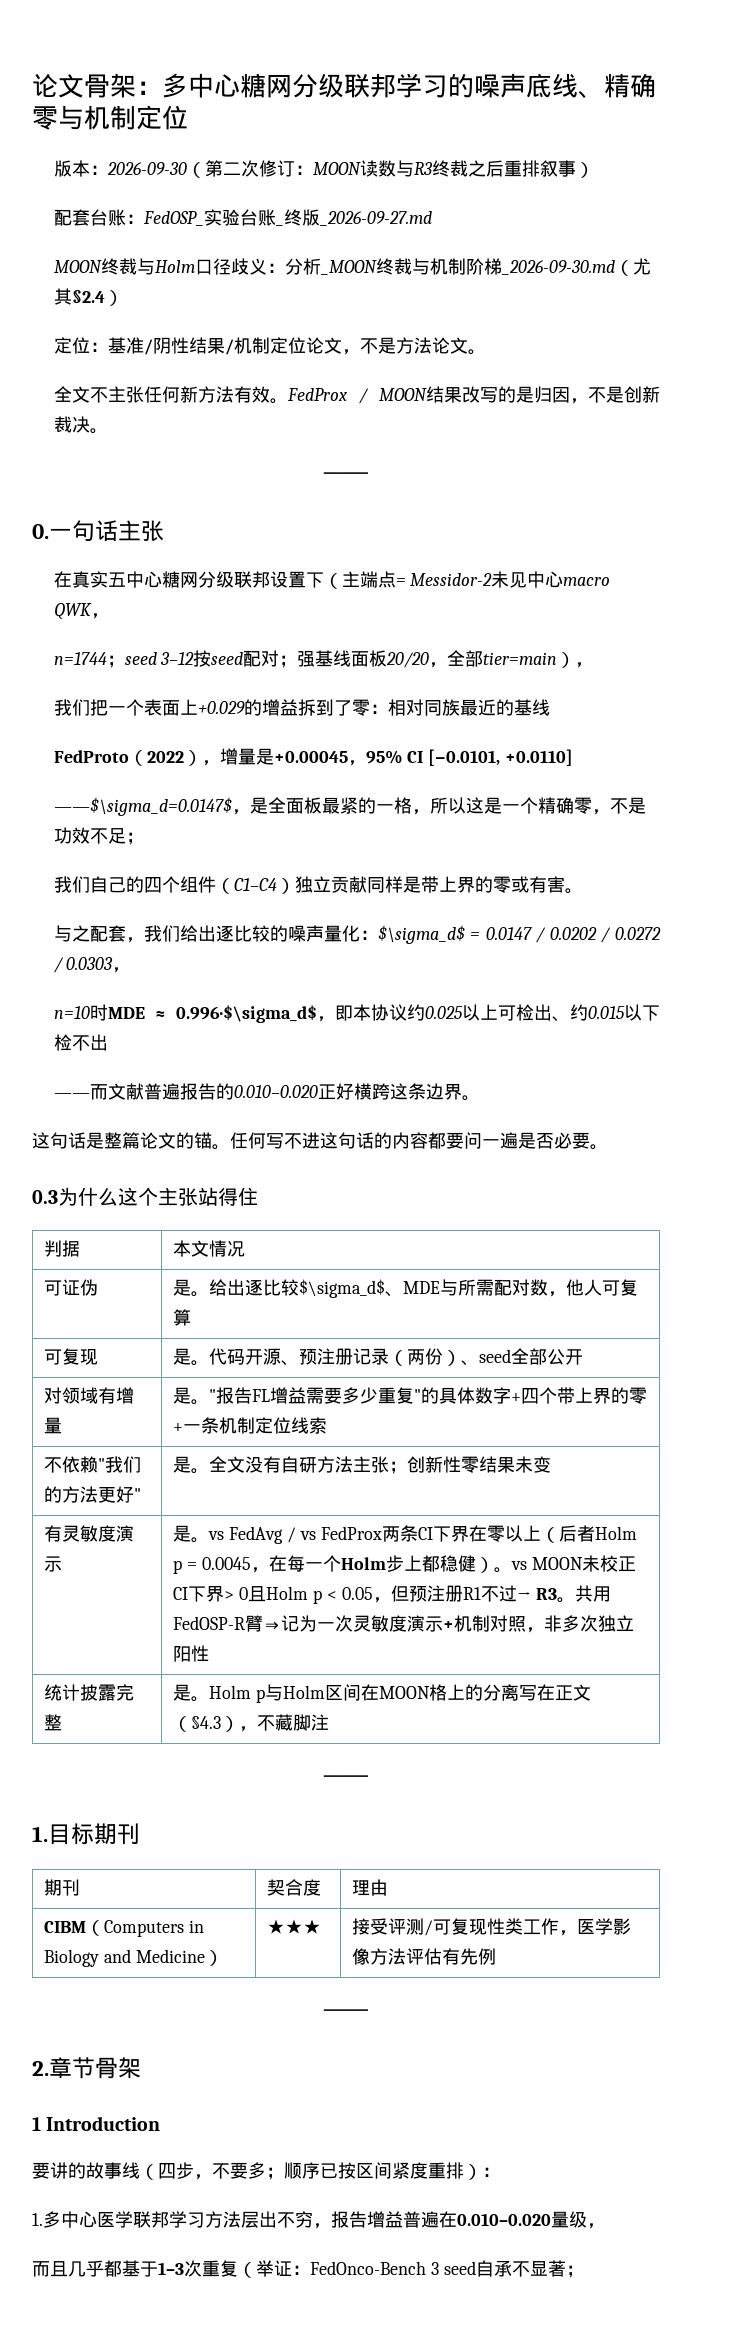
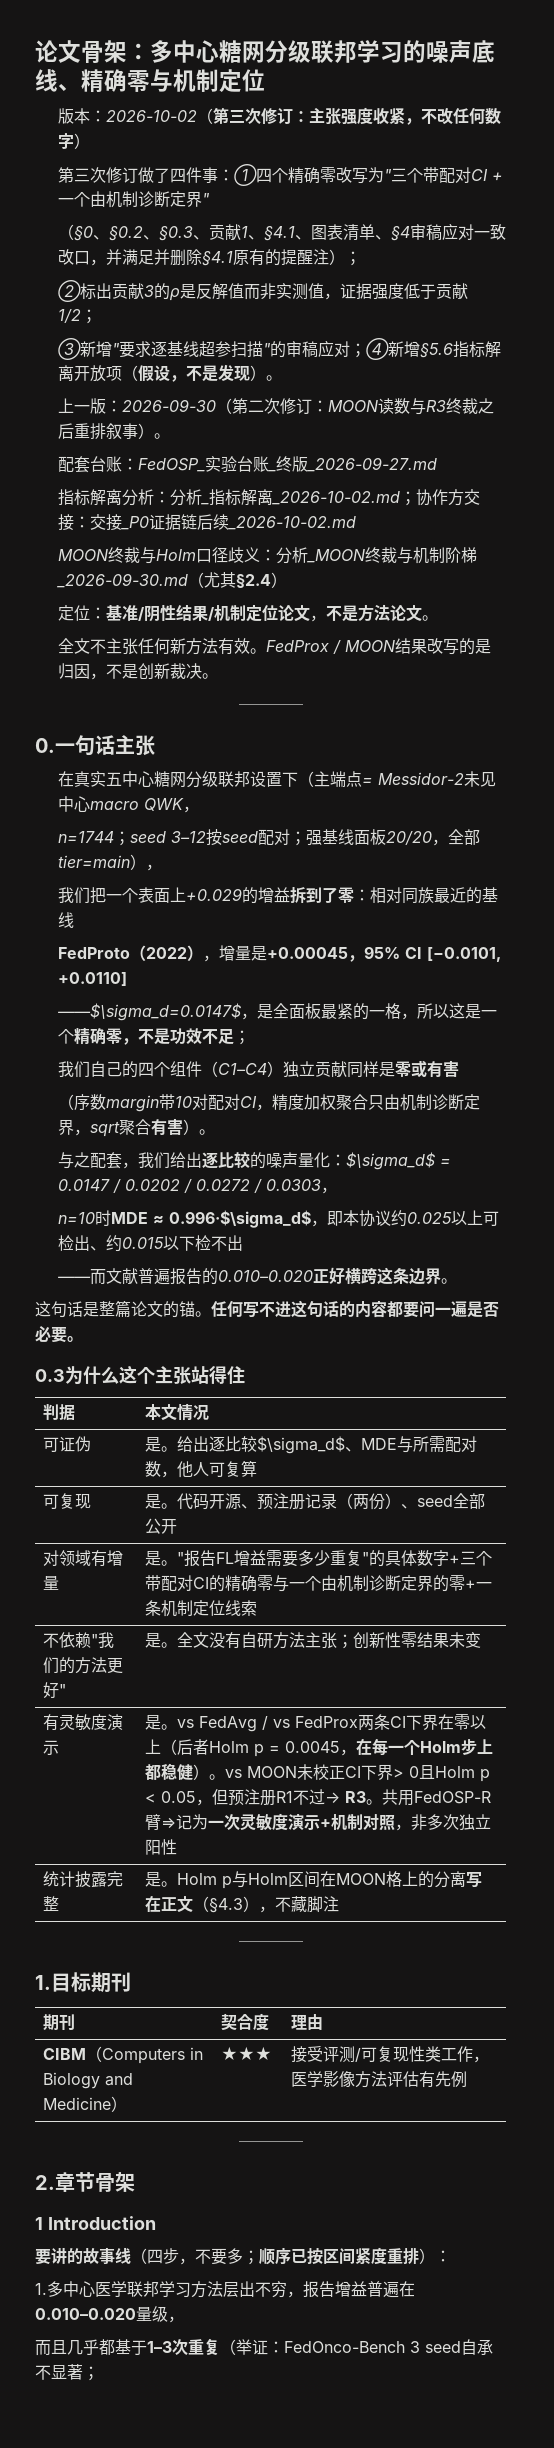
- 版本：2026-09-30（第二次修订：MOON读数与R3终裁之后重排叙事）
+ 版本：2026-10-02（第三次修订：主张强度收紧，不改任何数字）
+ 第三次修订做了四件事：①四个精确零改写为"三个带配对CI +一个由机制诊断定界"
+ （§0、§0.2、§0.3、贡献1、§4.1、图表清单、§4审稿应对一致改口，并满足并删除§4.1原有的提醒注）；
+ ②标出贡献3的ρ是反解值而非实测值，证据强度低于贡献1/2；
+ ③新增"要求逐基线超参扫描"的审稿应对；④新增§5.6指标解离开放项（假设，不是发现）。
+ 上一版：2026-09-30（第二次修订：MOON读数与R3终裁之后重排叙事）。
+ 指标解离分析：分析_指标解离_2026-10-02.md；协作方交接：交接_P0证据链后续_2026-10-02.md
- 我们自己的四个组件（C1–C4）独立贡献同样是带上界的零或有害。
+ 我们自己的四个组件（C1–C4）独立贡献同样是零或有害
+ （序数margin带10对配对CI，精度加权聚合只由机制诊断定界，sqrt聚合有害）。
- 对领域有增量 | 是。"报告FL增益需要多少重复"的具体数字+四个带上界的零+一条机制定位线索
+ 对领域有增量 | 是。"报告FL增益需要多少重复"的具体数字+三个带配对CI的精确零与一个由机制诊断定界的零+一条机制定位线索

